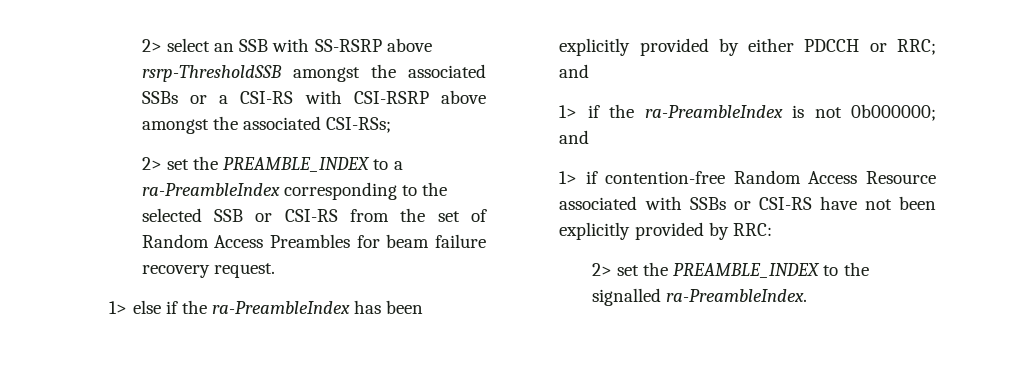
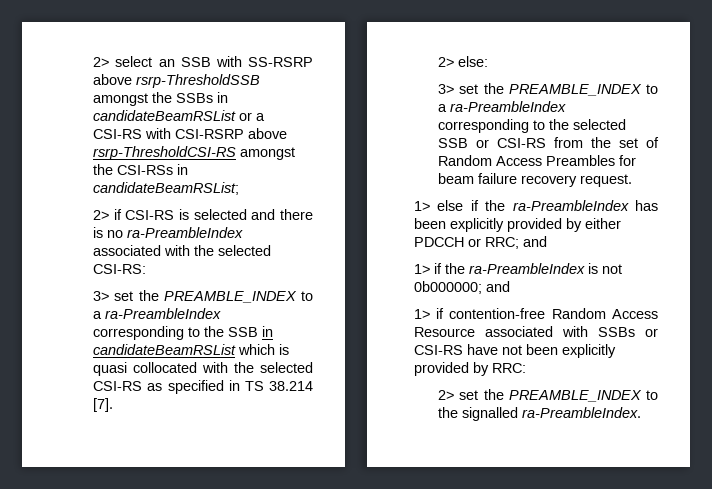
- 2> select an SSB with SS-RSRP above rsrp-ThresholdSSB amongst the associated SSBs or a CSI-RS with CSI-RSRP above amongst the associated CSI-RSs;
- 2> set the PREAMBLE_INDEX to a ra-PreambleIndex corresponding to the selected SSB or CSI-RS from the set of Random Access Preambles for beam failure recovery request.
+ 2> select an SSB with SS-RSRP above rsrp-ThresholdSSB amongst the SSBs in candidateBeamRSList or a CSI-RS with CSI-RSRP above rsrp-ThresholdCSI-RS amongst the CSI-RSs in candidateBeamRSList;
+ 2> if CSI-RS is selected and there is no ra-PreambleIndex associated with the selected CSI-RS:
+ 3> set the PREAMBLE_INDEX to a ra-PreambleIndex corresponding to the SSB in candidateBeamRSList which is quasi collocated with the selected CSI-RS as specified in TS 38.214 [7].
+ 2> else:
+ 3> set the PREAMBLE_INDEX to a ra-PreambleIndex corresponding to the selected SSB or CSI-RS from the set of Random Access Preambles for beam failure recovery request.

